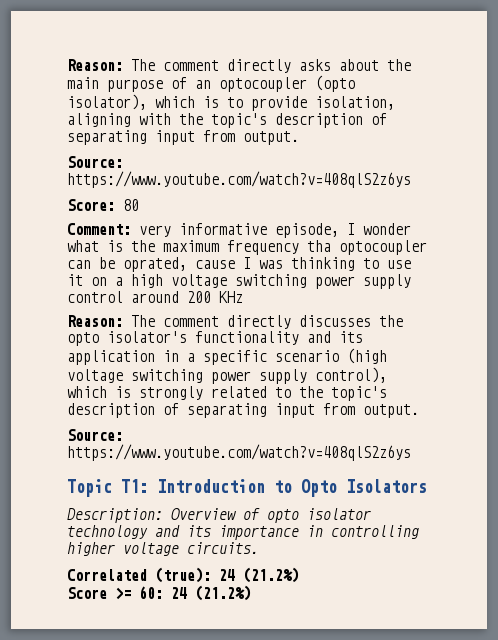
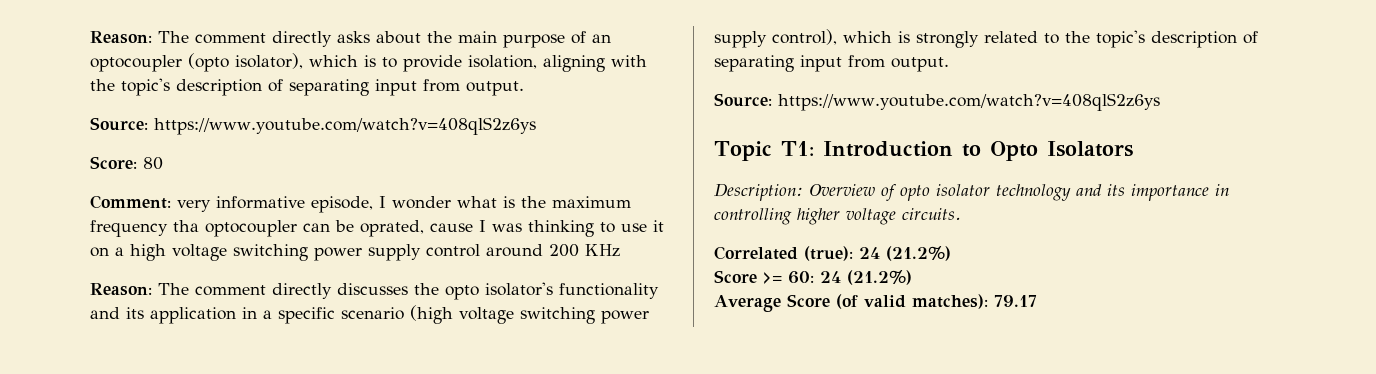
+ Average Score (of valid matches): 79.17

